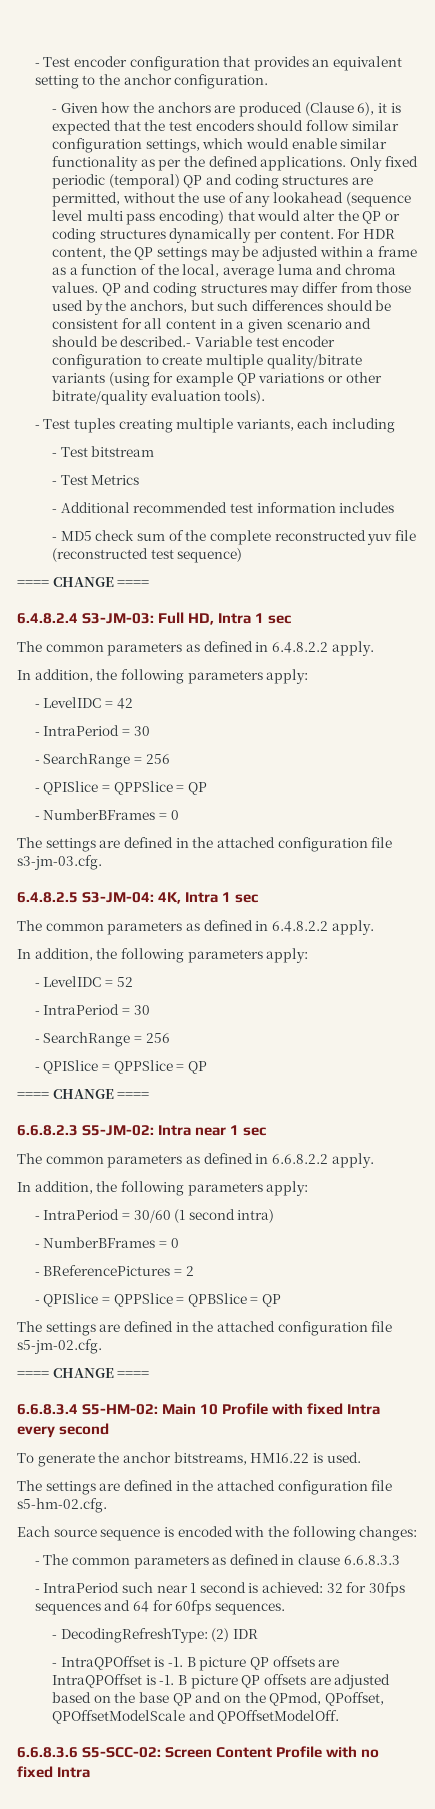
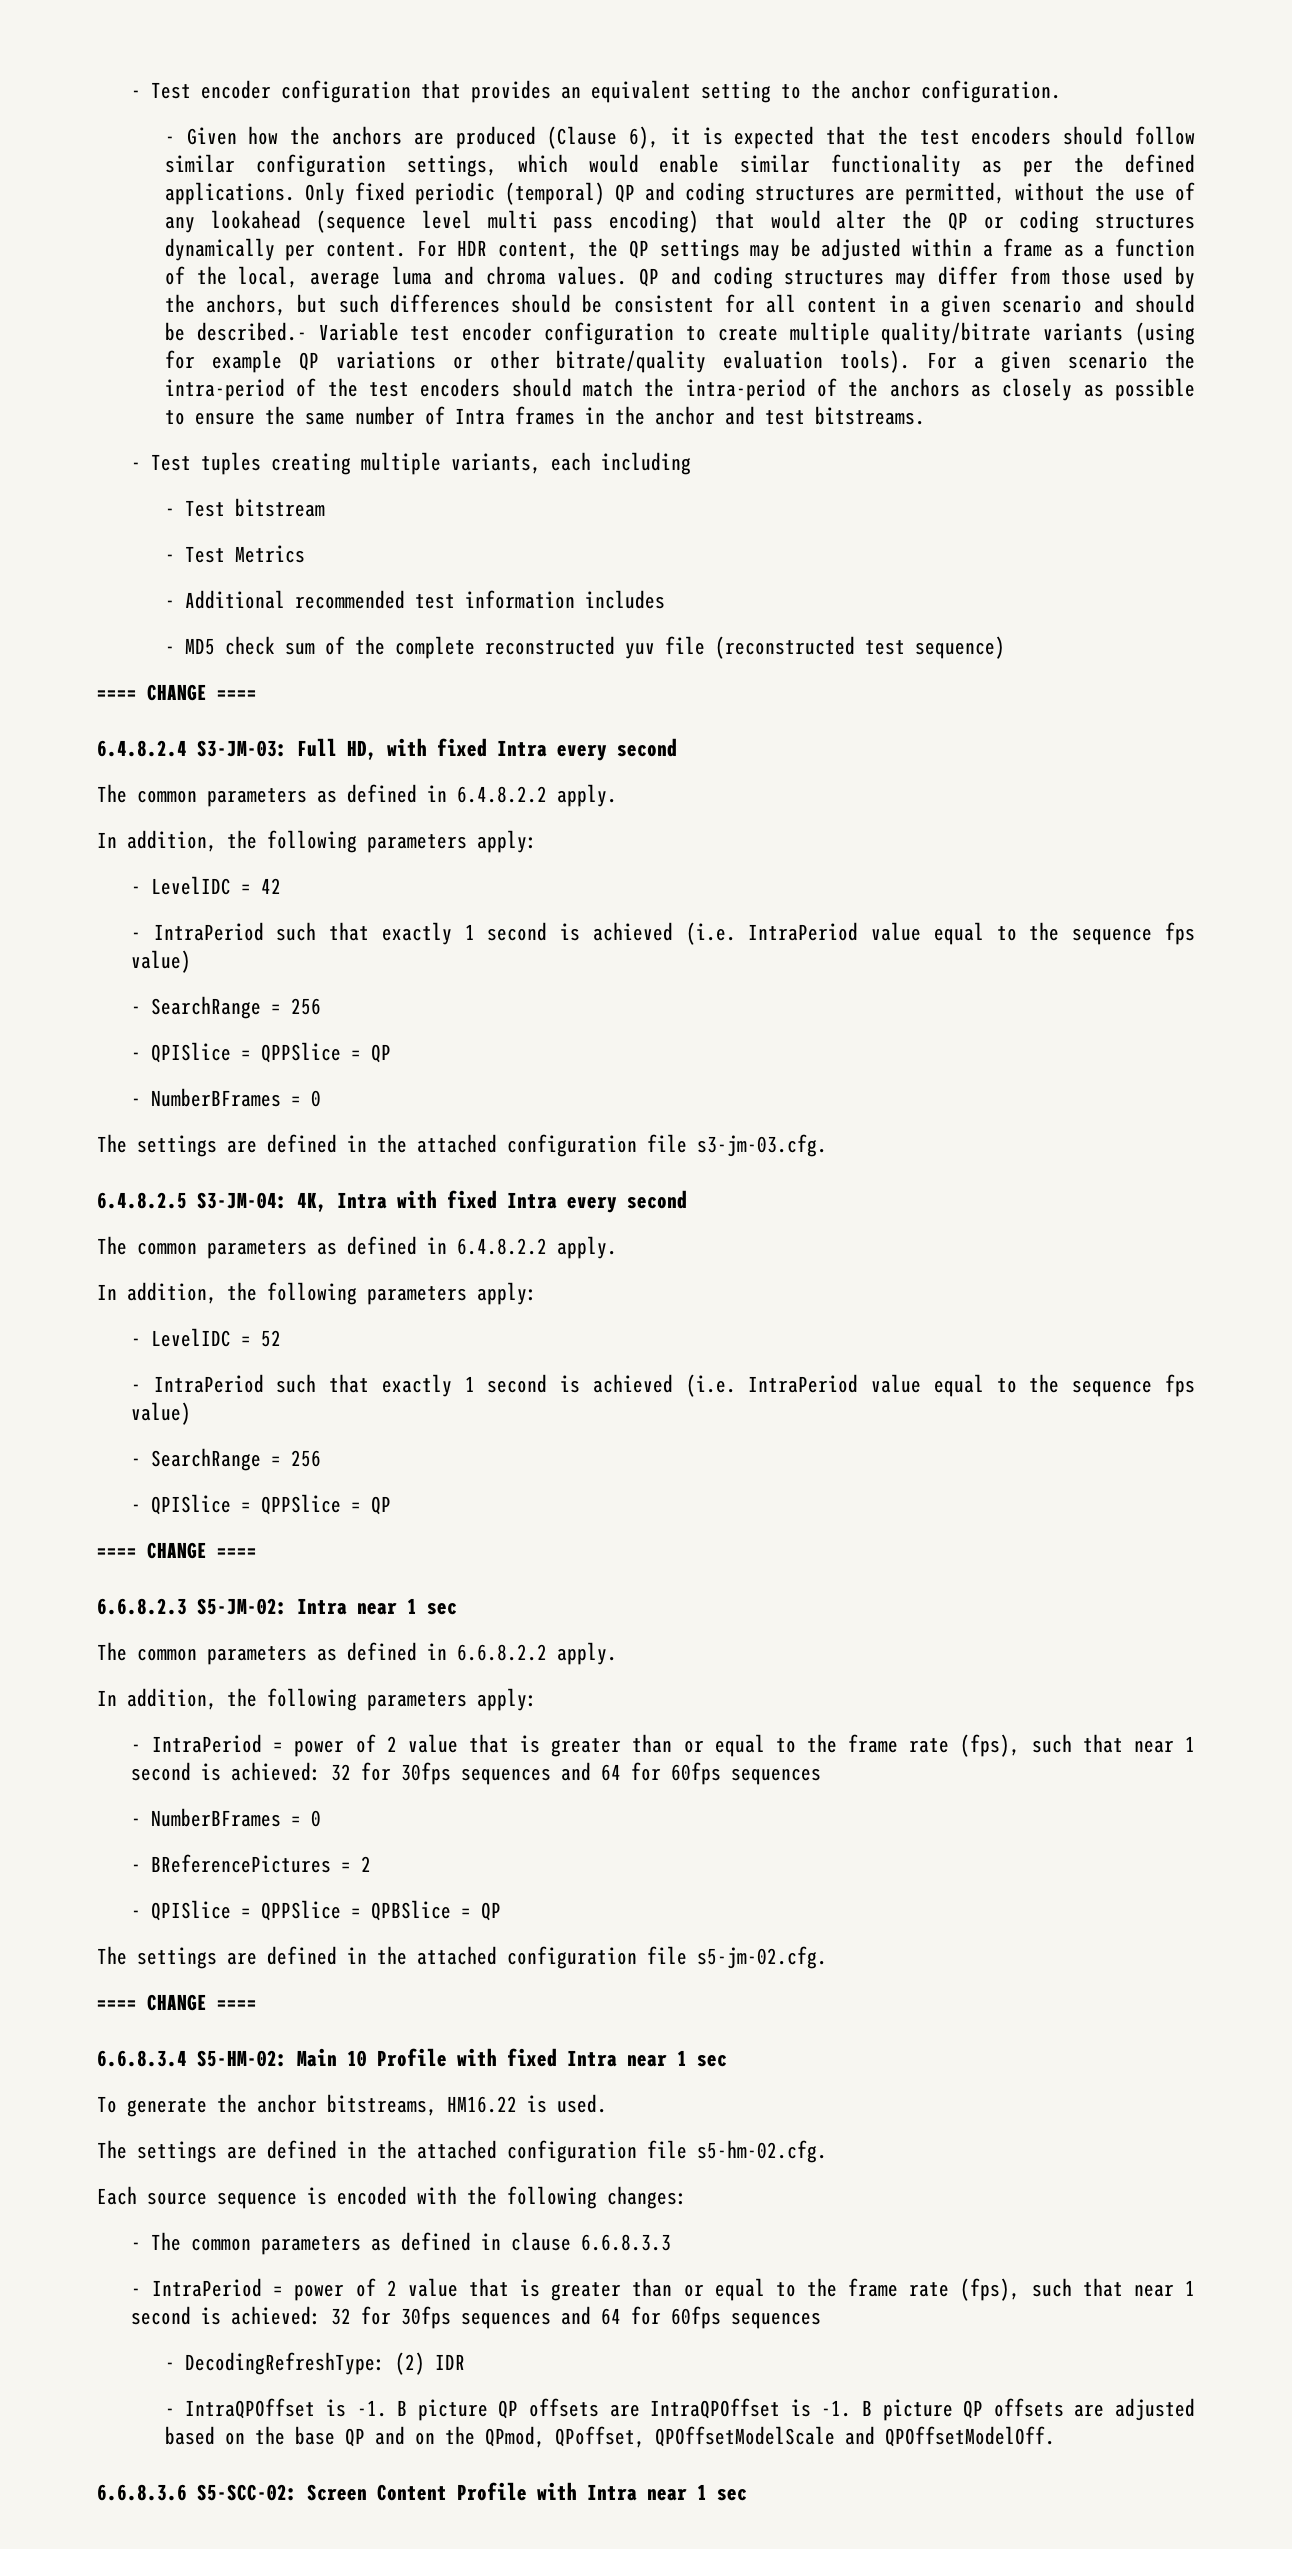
+ For a given scenario the intra-period of the test encoders should match the intra-period of the anchors as closely as possible to ensure the same number of Intra frames in the anchor and test bitstreams.
- 6.4.8.2.4 S3-JM-03: Full HD, Intra 1 sec
+ 6.4.8.2.4 S3-JM-03: Full HD, with fixed Intra every second
  - LevelIDC = 42
- - IntraPeriod = 30
+ - IntraPeriod such that exactly 1 second is achieved (i.e. IntraPeriod value equal to the sequence fps value)
- 6.4.8.2.5 S3-JM-04: 4K, Intra 1 sec
+ 6.4.8.2.5 S3-JM-04: 4K, Intra with fixed Intra every second
  - LevelIDC = 52
- - IntraPeriod = 30
+ - IntraPeriod such that exactly 1 second is achieved (i.e. IntraPeriod value equal to the sequence fps value)
  The common parameters as defined in 6.6.8.2.2 apply.
  In addition, the following parameters apply:
- - IntraPeriod = 30/60 (1 second intra)
+ - IntraPeriod = power of 2 value that is greater than or equal to the frame rate (fps), such that near 1 second is achieved: 32 for 30fps sequences and 64 for 60fps sequences
- 6.6.8.3.4 S5-HM-02: Main 10 Profile with fixed Intra every second
+ 6.6.8.3.4 S5-HM-02: Main 10 Profile with fixed Intra near 1 sec
  - The common parameters as defined in clause 6.6.8.3.3
- - IntraPeriod such near 1 second is achieved: 32 for 30fps sequences and 64 for 60fps sequences.
+ - IntraPeriod = power of 2 value that is greater than or equal to the frame rate (fps), such that near 1 second is achieved: 32 for 30fps sequences and 64 for 60fps sequences
- 6.6.8.3.6 S5-SCC-02: Screen Content Profile with no fixed Intra
+ 6.6.8.3.6 S5-SCC-02: Screen Content Profile with Intra near 1 sec

